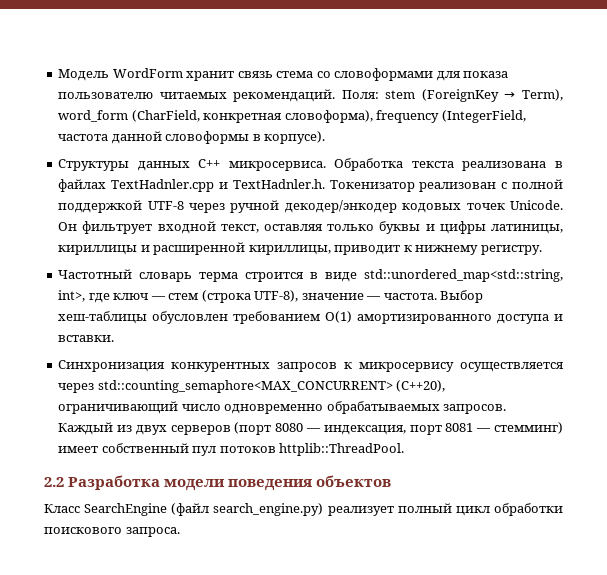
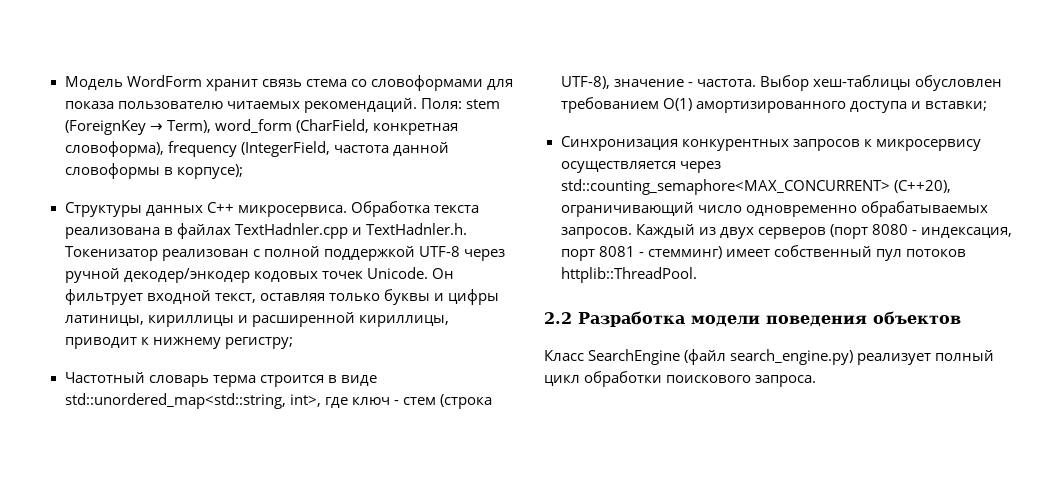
- Поля: stem (ForeignKey → Term), word_form (CharField, конкретная словоформа), frequency (IntegerField, частота данной словоформы в корпусе).
+ Поля: stem (ForeignKey → Term), word_form (CharField, конкретная словоформа), frequency (IntegerField, частота данной словоформы в корпусе);
- Он фильтрует входной текст, оставляя только буквы и цифры латиницы, кириллицы и расширенной кириллицы, приводит к нижнему регистру.
+ Он фильтрует входной текст, оставляя только буквы и цифры латиницы, кириллицы и расширенной кириллицы, приводит к нижнему регистру;
- Частотный словарь терма строится в виде std::unordered_map<std::string, int>, где ключ — стем (строка UTF-8), значение — частота.
+ Частотный словарь терма строится в виде std::unordered_map<std::string, int>, где ключ - стем (строка UTF-8), значение - частота.
- Выбор хеш-таблицы обусловлен требованием O(1) амортизированного доступа и вставки.
+ Выбор хеш-таблицы обусловлен требованием O(1) амортизированного доступа и вставки;
- Каждый из двух серверов (порт 8080 — индексация, порт 8081 — стемминг) имеет собственный пул потоков httplib::ThreadPool.
+ Каждый из двух серверов (порт 8080 - индексация, порт 8081 - стемминг) имеет собственный пул потоков httplib::ThreadPool.

